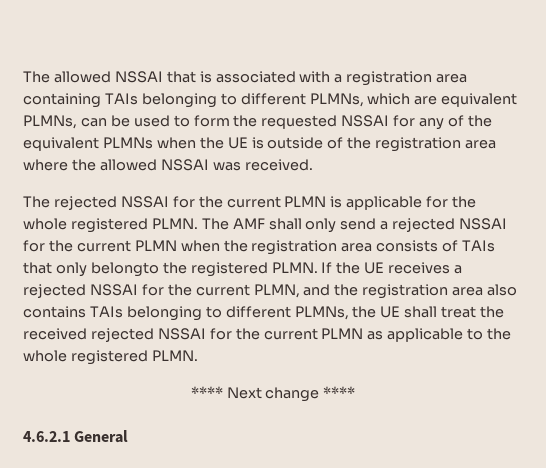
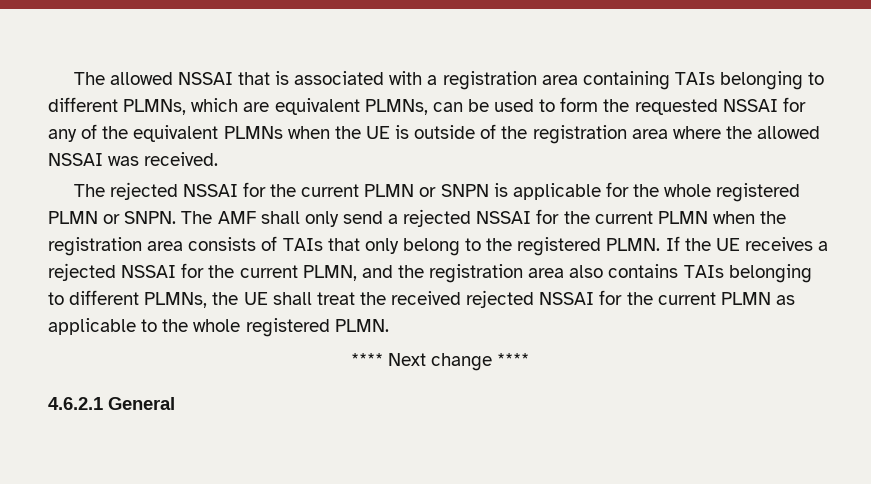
- The rejected NSSAI for the current PLMN is applicable for the whole registered PLMN.
+ The rejected NSSAI for the current PLMN or SNPN is applicable for the whole registered PLMN or SNPN.
- The AMF shall only send a rejected NSSAI for the current PLMN when the registration area consists of TAIs that only belongto the registered PLMN.
+ The AMF shall only send a rejected NSSAI for the current PLMN when the registration area consists of TAIs that only belong to the registered PLMN.

